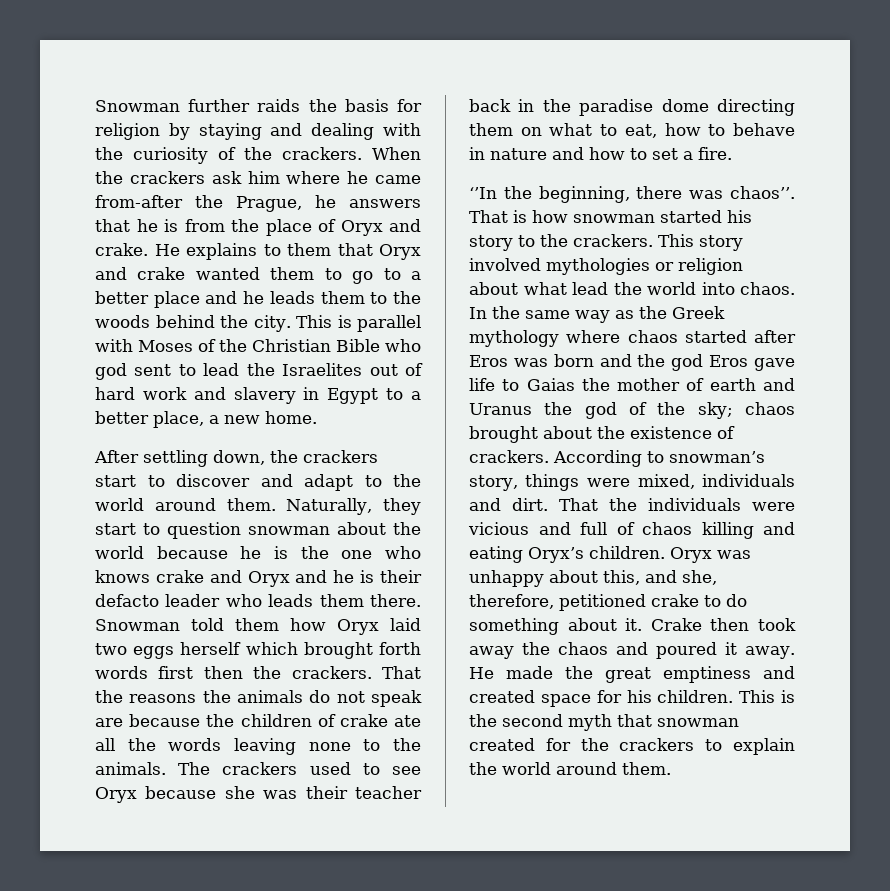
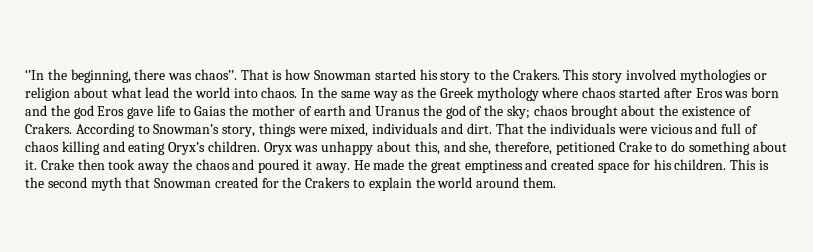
- Snowman further raids the basis for religion by staying and dealing with the curiosity of the crackers. When the crackers ask him where he came from-after the Prague, he answers that he is from the place of Oryx and crake. He explains to them that Oryx and crake wanted them to go to a better place and he leads them to the woods behind the city. This is parallel with Moses of the Christian Bible who god sent to lead the Israelites out of hard work and slavery in Egypt to a better place, a new home.
- After settling down, the crackers start to discover and adapt to the world around them. Naturally, they start to question snowman about the world because he is the one who knows crake and Oryx and he is their defacto leader who leads them there. Snowman told them how Oryx laid two eggs herself which brought forth words first then the crackers. That the reasons the animals do not speak are because the children of crake ate all the words leaving none to the animals. The crackers used to see Oryx because she was their teacher back in the paradise dome directing them on what to eat, how to behave in nature and how to set a fire.
- That is how snowman started his story to the crackers.
+ That is how Snowman started his story to the Crakers.
- In the same way as the Greek mythology where chaos started after Eros was born and the god Eros gave life to Gaias the mother of earth and Uranus the god of the sky; chaos brought about the existence of crackers.
+ In the same way as the Greek mythology where chaos started after Eros was born and the god Eros gave life to Gaias the mother of earth and Uranus the god of the sky; chaos brought about the existence of Crakers.
- According to snowman’s story, things were mixed, individuals and dirt.
+ According to Snowman’s story, things were mixed, individuals and dirt.
- Oryx was unhappy about this, and she, therefore, petitioned crake to do something about it.
+ Oryx was unhappy about this, and she, therefore, petitioned Crake to do something about it.
- This is the second myth that snowman created for the crackers to explain the world around them.
+ This is the second myth that Snowman created for the Crakers to explain the world around them.

